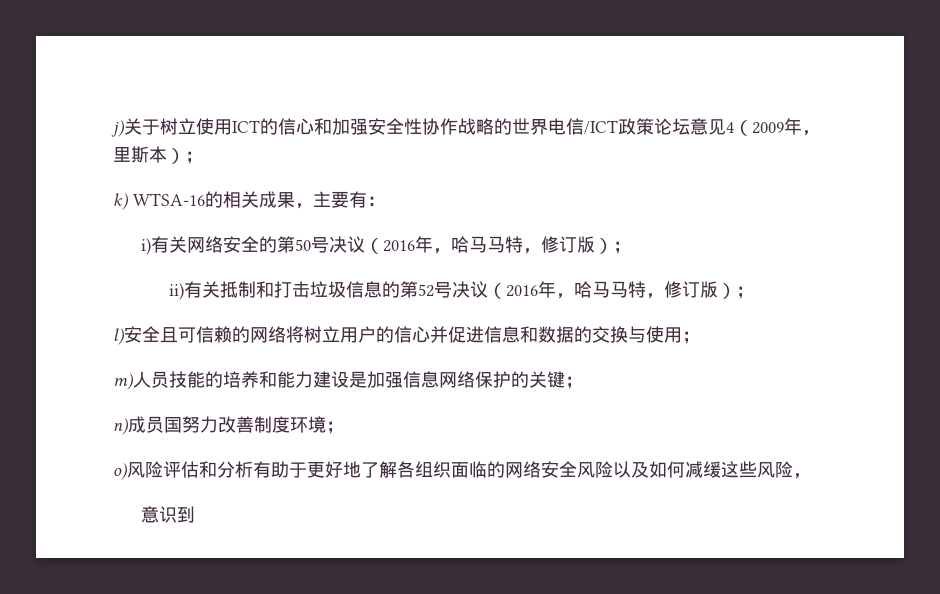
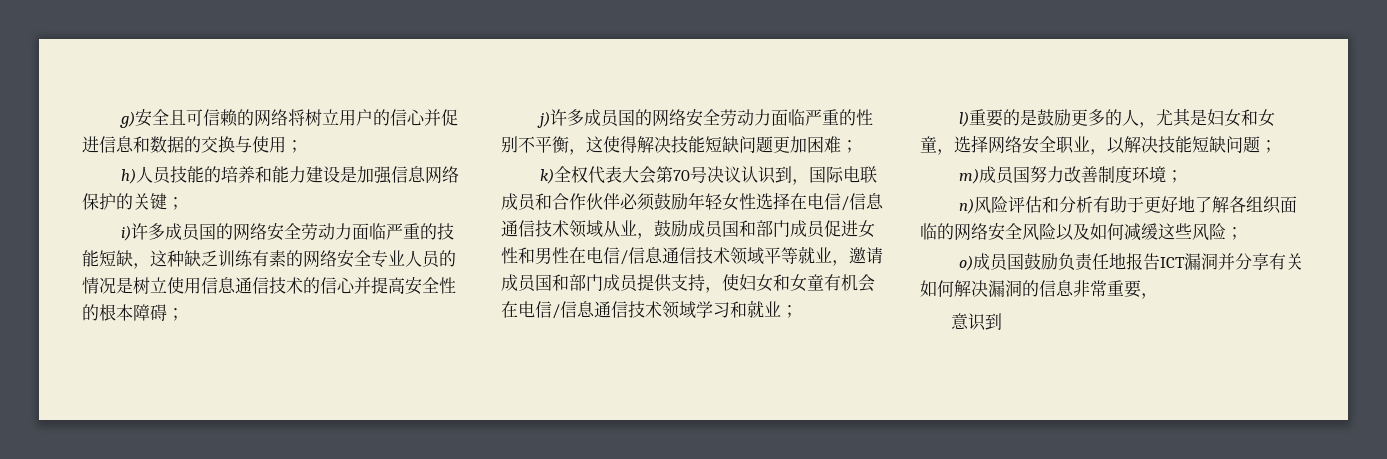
- j)关于树立使用ICT的信心和加强安全性协作战略的世界电信/ICT政策论坛意见4（2009年，里斯本）；
- k) WTSA-16的相关成果，主要有：
- i)有关网络安全的第50号决议（2016年，哈马马特，修订版）；
- ii)有关抵制和打击垃圾信息的第52号决议（2016年，哈马马特，修订版）；
- l)安全且可信赖的网络将树立用户的信心并促进信息和数据的交换与使用；
+ g)安全且可信赖的网络将树立用户的信心并促进信息和数据的交换与使用；
- m)人员技能的培养和能力建设是加强信息网络保护的关键；
+ h)人员技能的培养和能力建设是加强信息网络保护的关键；
- n)成员国努力改善制度环境；
+ i)许多成员国的网络安全劳动力面临严重的技能短缺，这种缺乏训练有素的网络安全专业人员的情况是树立使用信息通信技术的信心并提高安全性的根本障碍；
+ j)许多成员国的网络安全劳动力面临严重的性别不平衡，这使得解决技能短缺问题更加困难；
+ k)全权代表大会第70号决议认识到，国际电联成员和合作伙伴必须鼓励年轻女性选择在电信/信息通信技术领域从业，鼓励成员国和部门成员促进女性和男性在电信/信息通信技术领域平等就业，邀请成员国和部门成员提供支持，使妇女和女童有机会在电信/信息通信技术领域学习和就业；
+ l)重要的是鼓励更多的人，尤其是妇女和女童，选择网络安全职业，以解决技能短缺问题；
+ m)成员国努力改善制度环境；
- o)风险评估和分析有助于更好地了解各组织面临的网络安全风险以及如何减缓这些风险，
+ n)风险评估和分析有助于更好地了解各组织面临的网络安全风险以及如何减缓这些风险；
+ o)成员国鼓励负责任地报告ICT漏洞并分享有关如何解决漏洞的信息非常重要，

